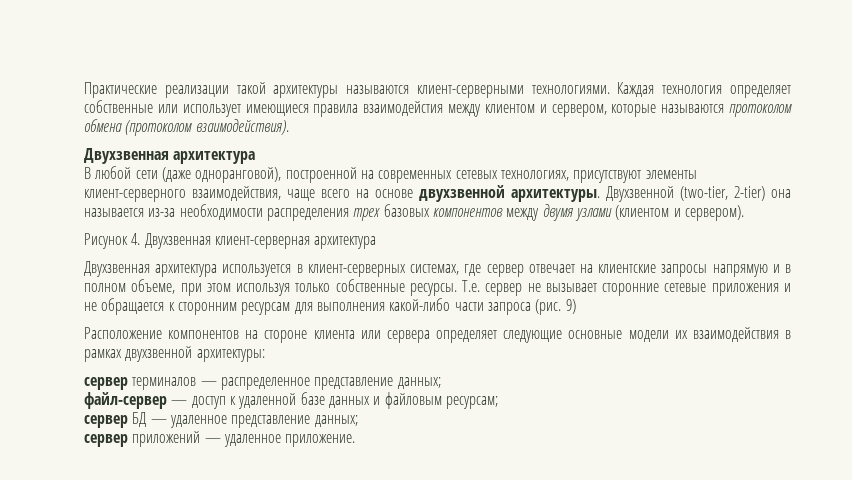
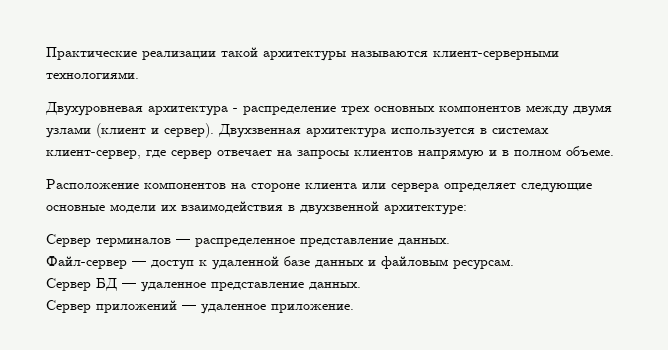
- Практические реализации такой архитектуры называются клиент-серверными технологиями. Каждая технология определяет собственные или использует имеющиеся правила взаимодейстия между клиентом и сервером, которые называются протоколом обмена (протоколом взаимодействия).
- Двухзвенная архитектура
- В любой сети (даже одноранговой), построенной на современных сетевых технологиях, присутствуют элементы клиент-серверного взаимодействия, чаще всего на основе двухзвенной архитектуры. Двухзвенной (two-tier, 2-tier) она называется из-за необходимости распределения трех базовых компонентов между двумя узлами (клиентом и сервером).
- Рисунок 4. Двухзвенная клиент-серверная архитектура
- Двухзвенная архитектура используется в клиент-серверных системах, где сервер отвечает на клиентские запросы напрямую и в полном объеме, при этом используя только собственные ресурсы. Т.е. сервер не вызывает сторонние сетевые приложения и не обращается к сторонним ресурсам для выполнения какой-либо части запроса (рис. 9)
+ Практические реализации такой архитектуры называются клиент-серверными технологиями.
+ Двухуровневая архитектура - распределение трех основных компонентов между двумя узлами (клиент и сервер). Двухзвенная архитектура используется в системах клиент-сервер, где сервер отвечает на запросы клиентов напрямую и в полном объеме.
- Расположение компонентов на стороне клиента или сервера определяет следующие основные модели их взаимодействия в рамках двухзвенной архитектуры:
- сервер терминалов — распределенное представление данных;
- файл-сервер — доступ к удаленной базе данных и файловым ресурсам;
- сервер БД — удаленное представление данных;
- сервер приложений — удаленное приложение.
+ Расположение компонентов на стороне клиента или сервера определяет следующие основные модели их взаимодействия в двухзвенной архитектуре:
+ Сервер терминалов — распределенное представление данных.
+ Файл-сервер — доступ к удаленной базе данных и файловым ресурсам.
+ Сервер БД — удаленное представление данных.
+ Сервер приложений — удаленное приложение.

